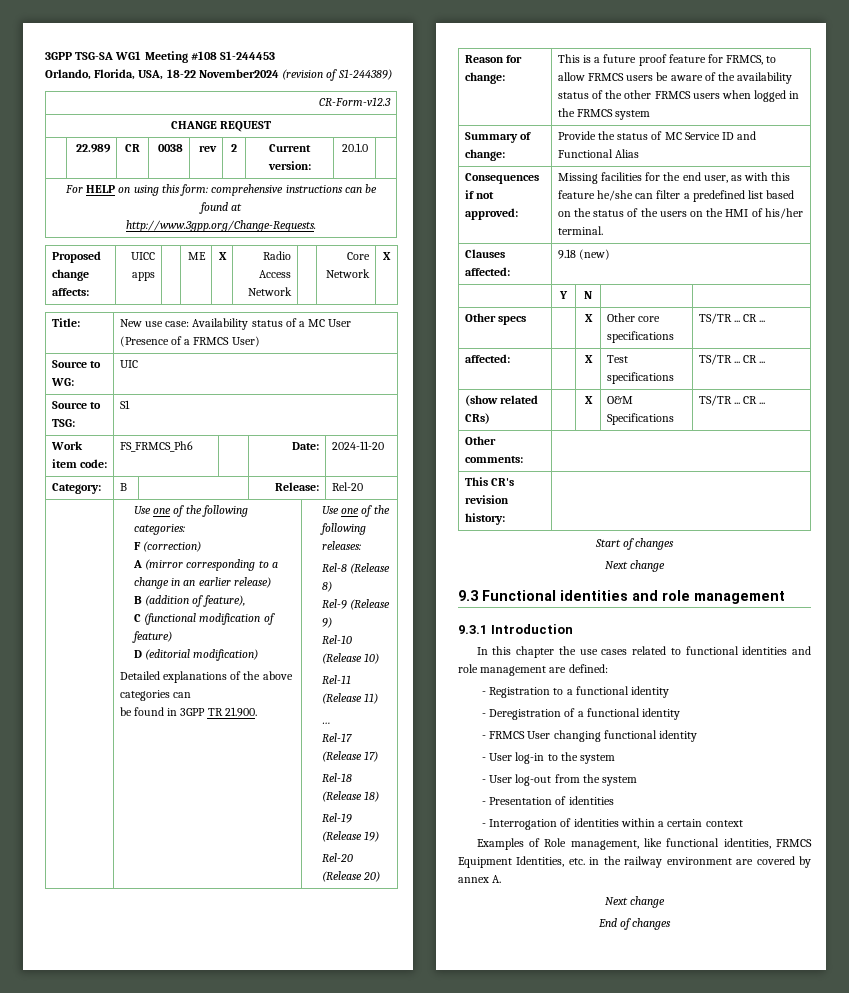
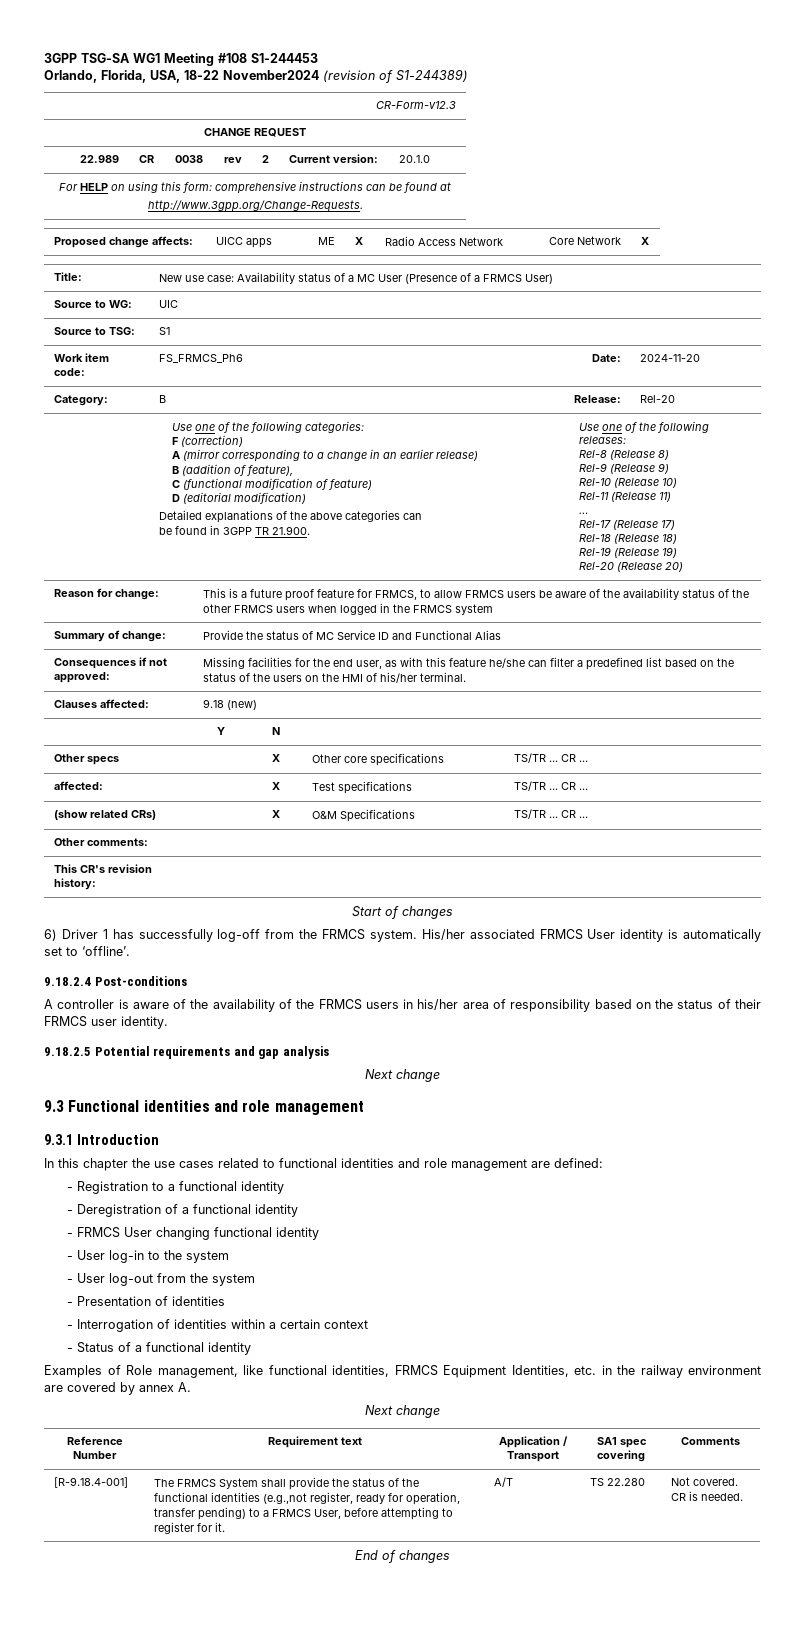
+ 6) Driver 1 has successfully log-off from the FRMCS system. His/her associated FRMCS User identity is automatically set to ‘offline’.
+ 9.18.2.4 Post-conditions
+ A controller is aware of the availability of the FRMCS users in his/her area of responsibility based on the status of their FRMCS user identity.
+ 9.18.2.5 Potential requirements and gap analysis
+ - Status of a functional identity
+ Reference Number | Requirement text | Application / Transport | SA1 spec covering | Comments
+ [R-9.18.4-001] | The FRMCS System shall provide the status of the functional identities (e.g.,not register, ready for operation, transfer pending) to a FRMCS User, before attempting to register for it. | A/T | TS 22.280 | Not covered. CR is needed.

